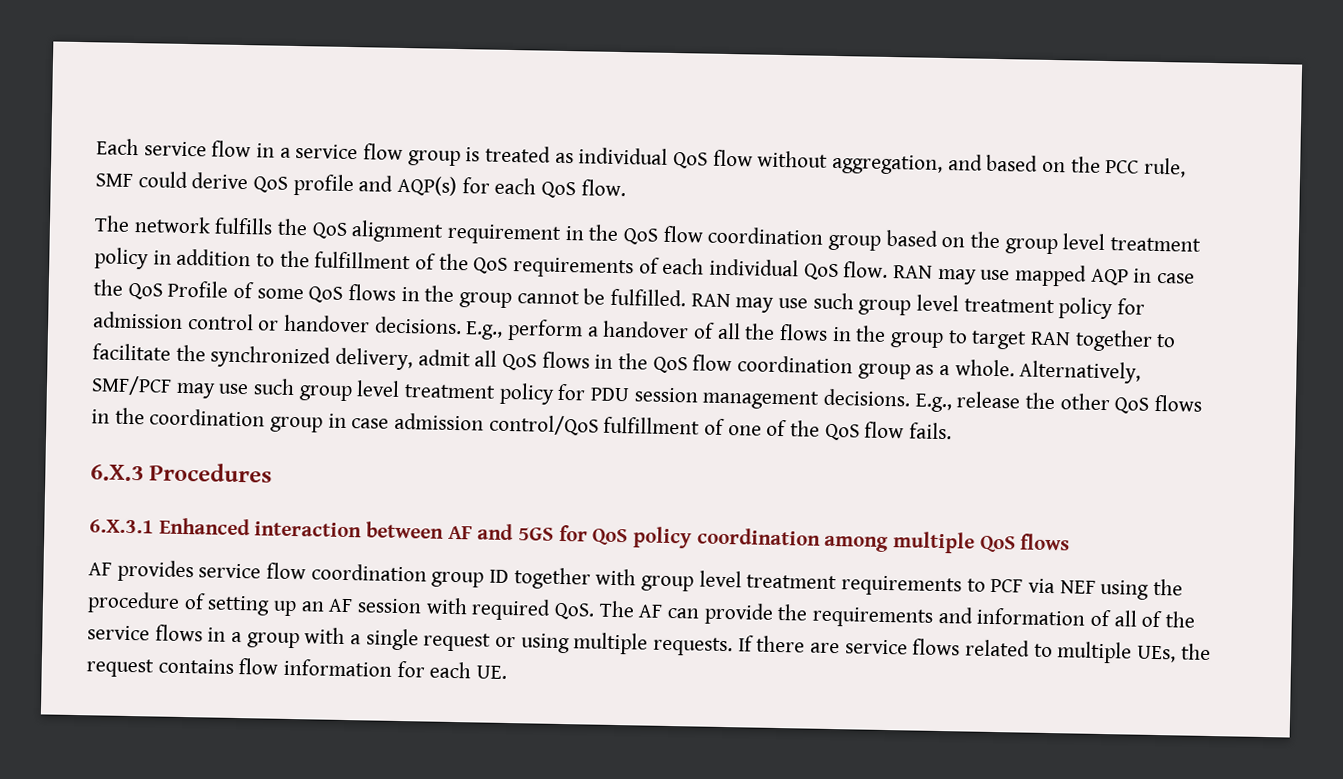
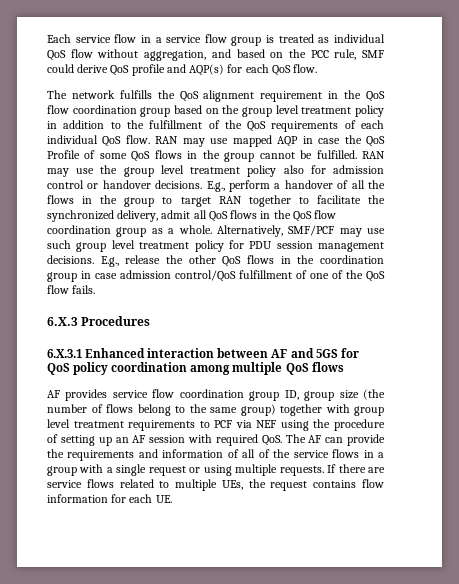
- RAN may use such group level treatment policy for admission control or handover decisions.
+ RAN may use the group level treatment policy also for admission control or handover decisions.
- AF provides service flow coordination group ID together with group level treatment requirements to PCF via NEF using the procedure of setting up an AF session with required QoS. The AF can provide the requirements and information of all of the service flows in a group with a single request or using multiple requests.
+ AF provides service flow coordination group ID, group size (the number of flows belong to the same group) together with group level treatment requirements to PCF via NEF using the procedure of setting up an AF session with required QoS. The AF can provide the requirements and information of all of the service flows in a group with a single request or using multiple requests.

